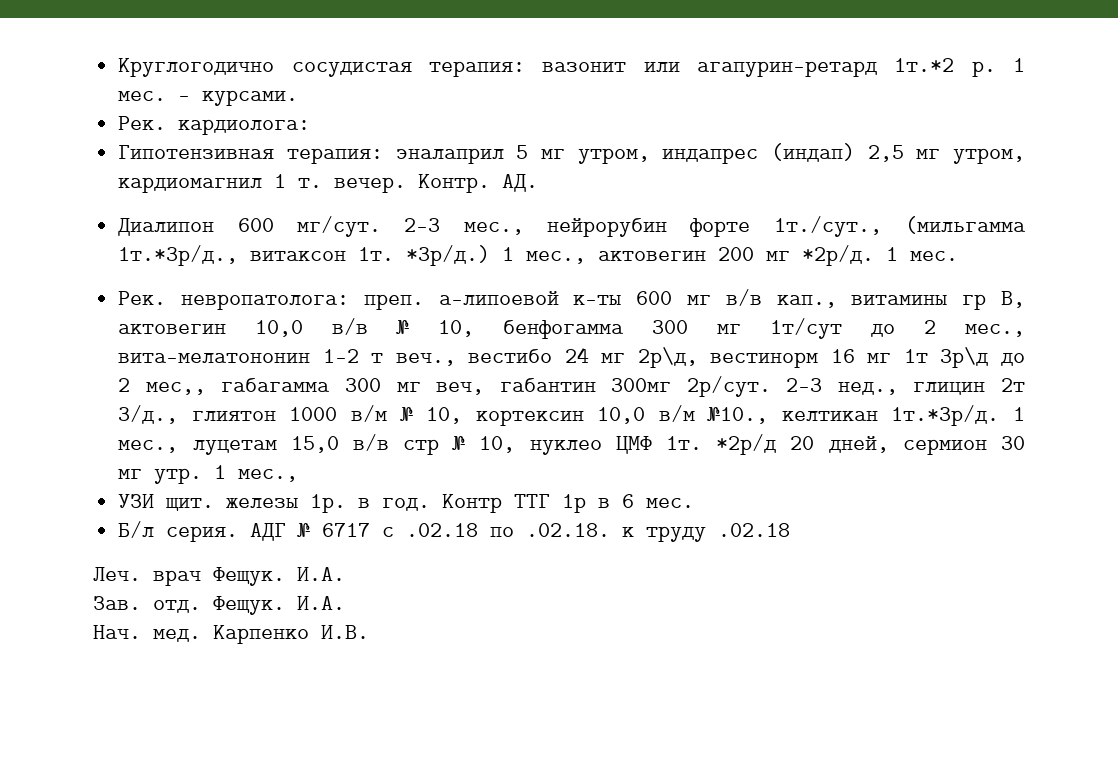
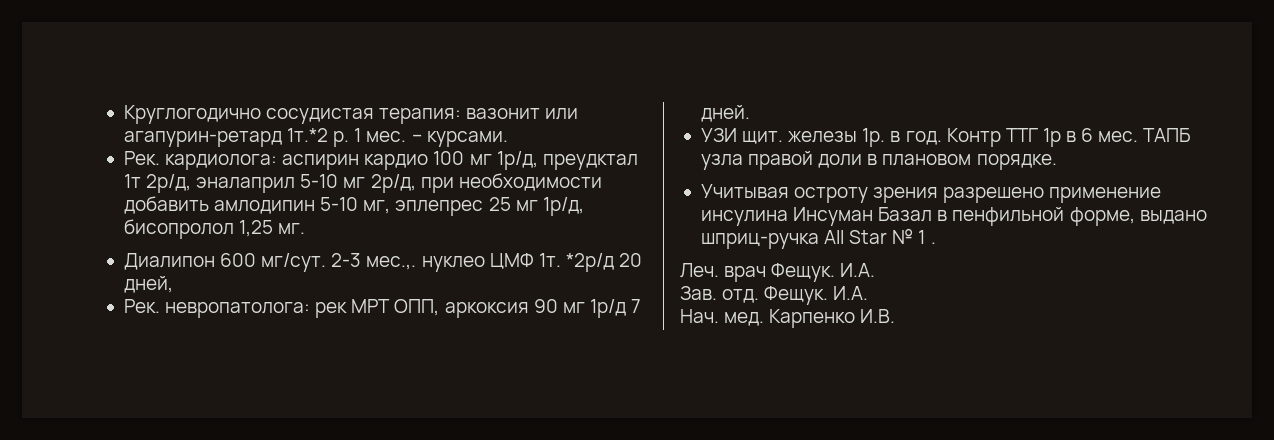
- Рек. кардиолога:
- Гипотензивная терапия: эналаприл 5 мг утром, индапрес (индап) 2,5 мг утром, кардиомагнил 1 т. вечер. Контр. АД.
- Диалипон 600 мг/сут. 2-3 мес., нейрорубин форте 1т./сут., (мильгамма 1т.*3р/д., витаксон 1т. *3р/д.) 1 мес., актовегин 200 мг *2р/д. 1 мес.
- Рек. невропатолога: преп. а-липоевой к-ты 600 мг в/в кап., витамины гр В, актовегин 10,0 в/в № 10, бенфогамма 300 мг 1т/сут до 2 мес., вита-мелатононин 1-2 т веч., вестибо 24 мг 2р\д, вестинорм 16 мг 1т 3р\д до 2 мес,, габагамма 300 мг веч, габантин 300мг 2р/сут. 2-3 нед., глицин 2т 3/д., глиятон 1000 в/м № 10, кортексин 10,0 в/м №10., келтикан 1т.*3р/д. 1 мес., луцетам 15,0 в/в стр № 10, нуклео ЦМФ 1т.
+ Рек. кардиолога: аспирин кардио 100 мг 1р/д, преудктал 1т 2р/д, эналаприл 5-10 мг 2р/д, при необходимости добавить амлодипин 5-10 мг, эплепрес 25 мг 1р/д, бисопролол 1,25 мг.
+ Диалипон 600 мг/сут. 2-3 мес.,. нуклео ЦМФ 1т.
- *2р/д 20 дней, сермион 30 мг утр. 1 мес.,
+ *2р/д 20 дней,
+ Рек. невропатолога: рек МРТ ОПП, аркоксия 90 мг 1р/д 7 дней.
- Контр ТТГ 1р в 6 мес.
- Б/л серия. АДГ № 6717 с .02.18 по .02.18. к труду .02.18
+ Контр ТТГ 1р в 6 мес. ТАПБ узла правой доли в плановом порядке.
+ Учитывая остроту зрения разрешено применение инсулина Инсуман Базал в пенфильной форме, выдано шприц-ручка All Star № 1 .

